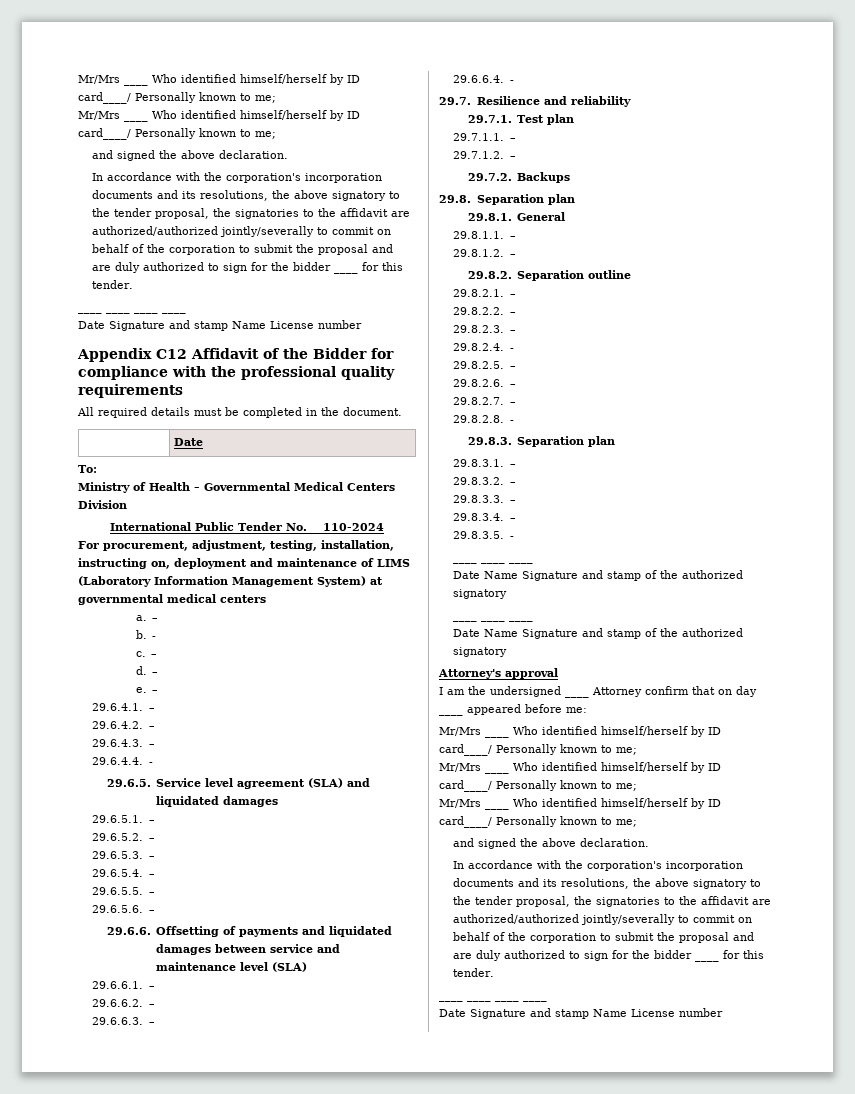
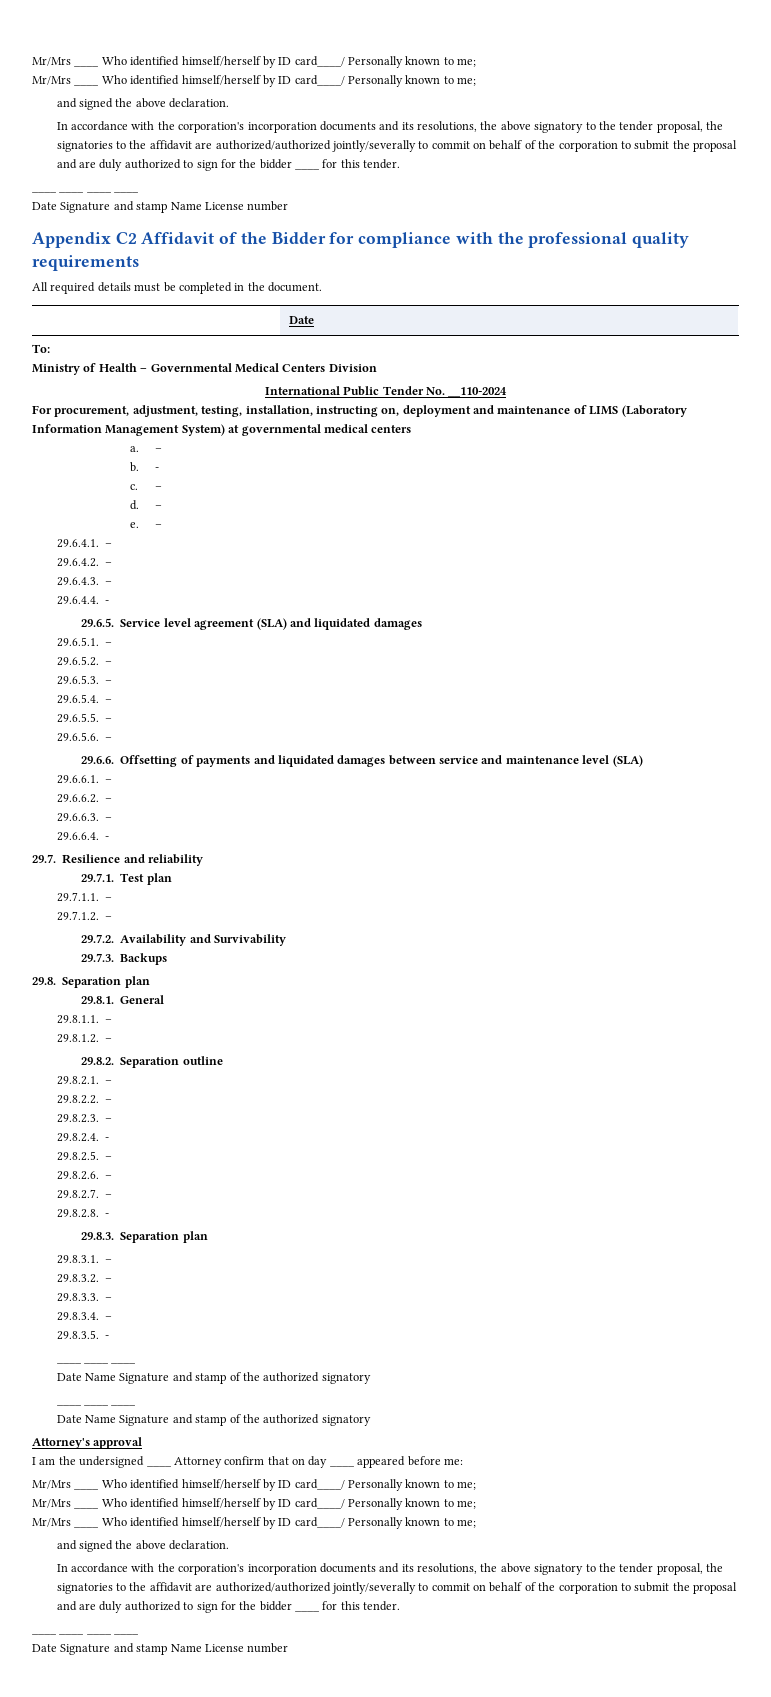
- Appendix C12 Affidavit of the Bidder for compliance with the professional quality requirements
+ Appendix C2 Affidavit of the Bidder for compliance with the professional quality requirements
- 29.7.2. Backups
+ 29.7.2. Availability and Survivability
+ 29.7.3. Backups

